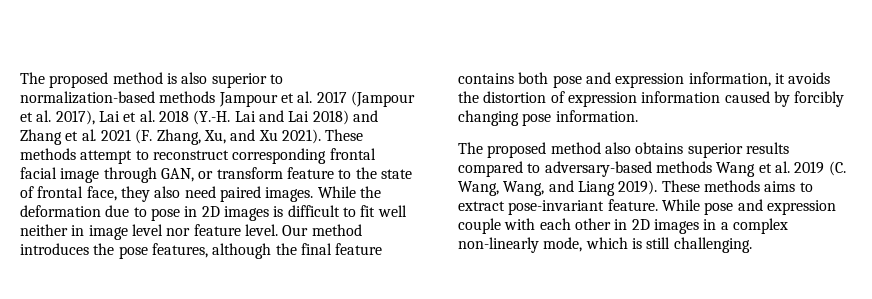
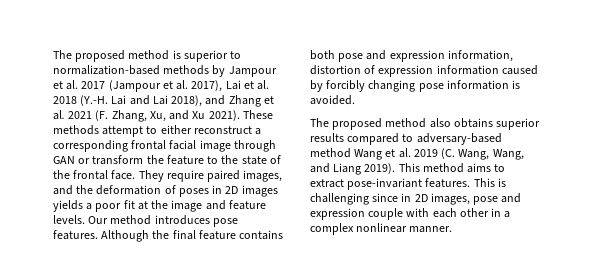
- The proposed method is also superior to normalization-based methods Jampour et al. 2017 (Jampour et al. 2017), Lai et al. 2018 (Y.-H. Lai and Lai 2018) and Zhang et al. 2021 (F. Zhang, Xu, and Xu 2021).
+ The proposed method is superior to normalization-based methods by Jampour et al. 2017 (Jampour et al. 2017), Lai et al. 2018 (Y.-H. Lai and Lai 2018), and Zhang et al. 2021 (F. Zhang, Xu, and Xu 2021).
- These methods attempt to reconstruct corresponding frontal facial image through GAN, or transform feature to the state of frontal face, they also need paired images. While the deformation due to pose in 2D images is difficult to fit well neither in image level nor feature level. Our method introduces the pose features, although the final feature contains both pose and expression information, it avoids the distortion of expression information caused by forcibly changing pose information.
+ These methods attempt to either reconstruct a corresponding frontal facial image through GAN or transform the feature to the state of the frontal face. They require paired images, and the deformation of poses in 2D images yields a poor fit at the image and feature levels. Our method introduces pose features. Although the final feature contains both pose and expression information, distortion of expression information caused by forcibly changing pose information is avoided.
- The proposed method also obtains superior results compared to adversary-based methods Wang et al. 2019 (C. Wang, Wang, and Liang 2019).
+ The proposed method also obtains superior results compared to adversary-based method Wang et al. 2019 (C. Wang, Wang, and Liang 2019).
- These methods aims to extract pose-invariant feature. While pose and expression couple with each other in 2D images in a complex non-linearly mode, which is still challenging.
+ This method aims to extract pose-invariant features. This is challenging since in 2D images, pose and expression couple with each other in a complex nonlinear manner.

